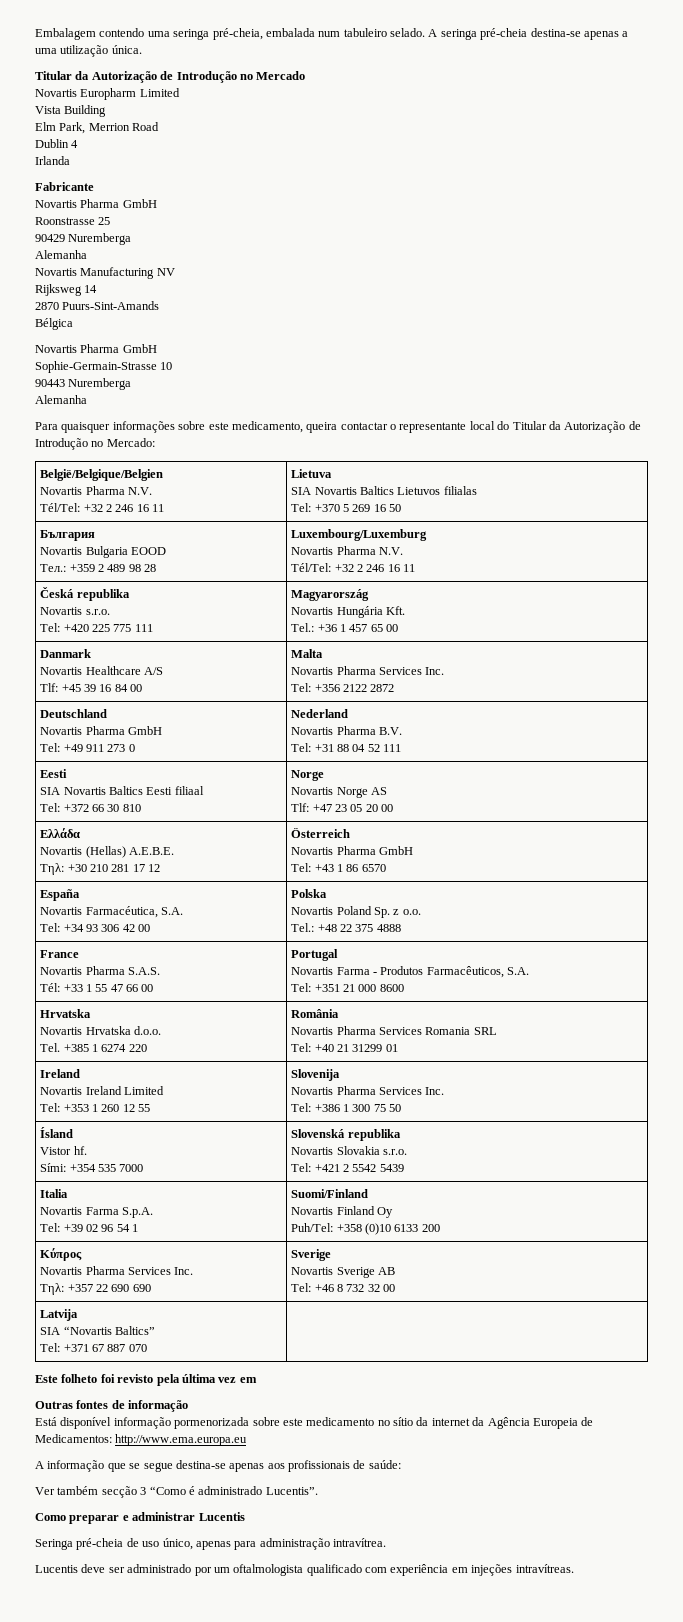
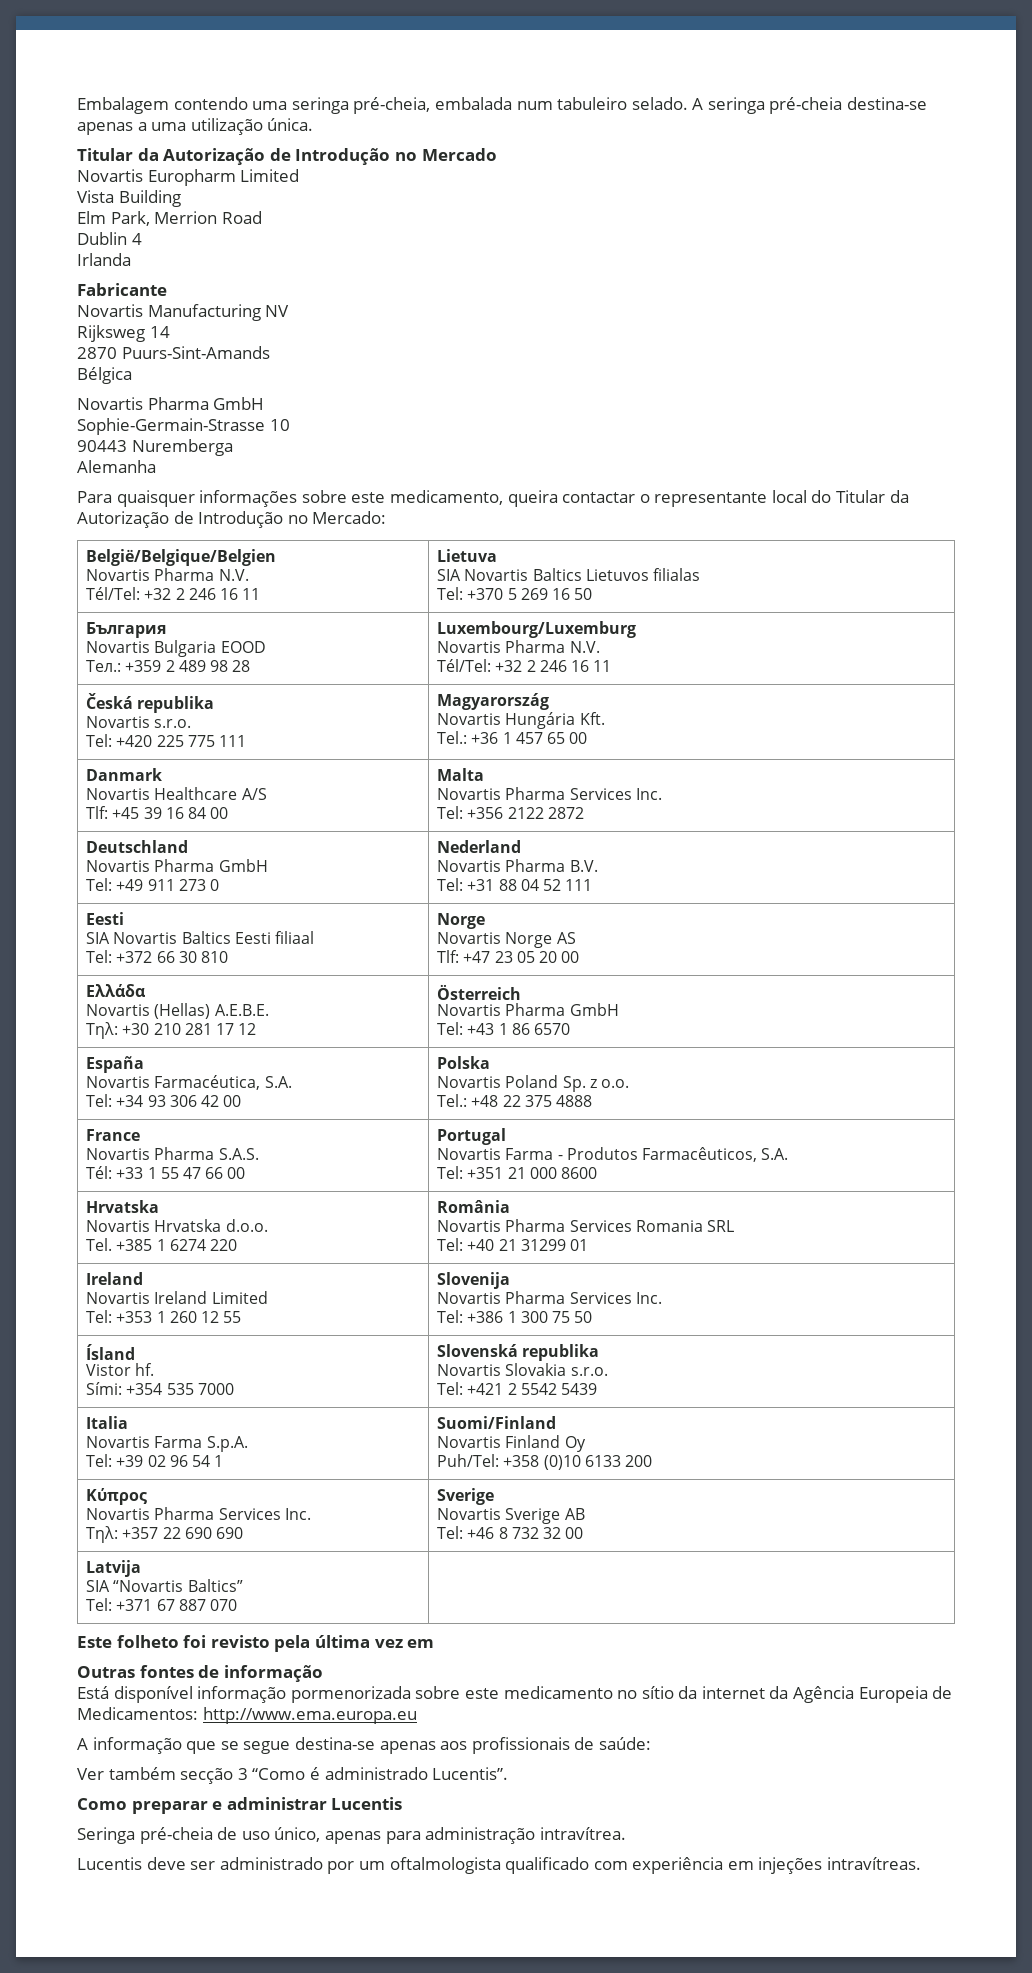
  Fabricante
- Novartis Pharma GmbH
- Roonstrasse 25
- 90429 Nuremberga
- Alemanha

